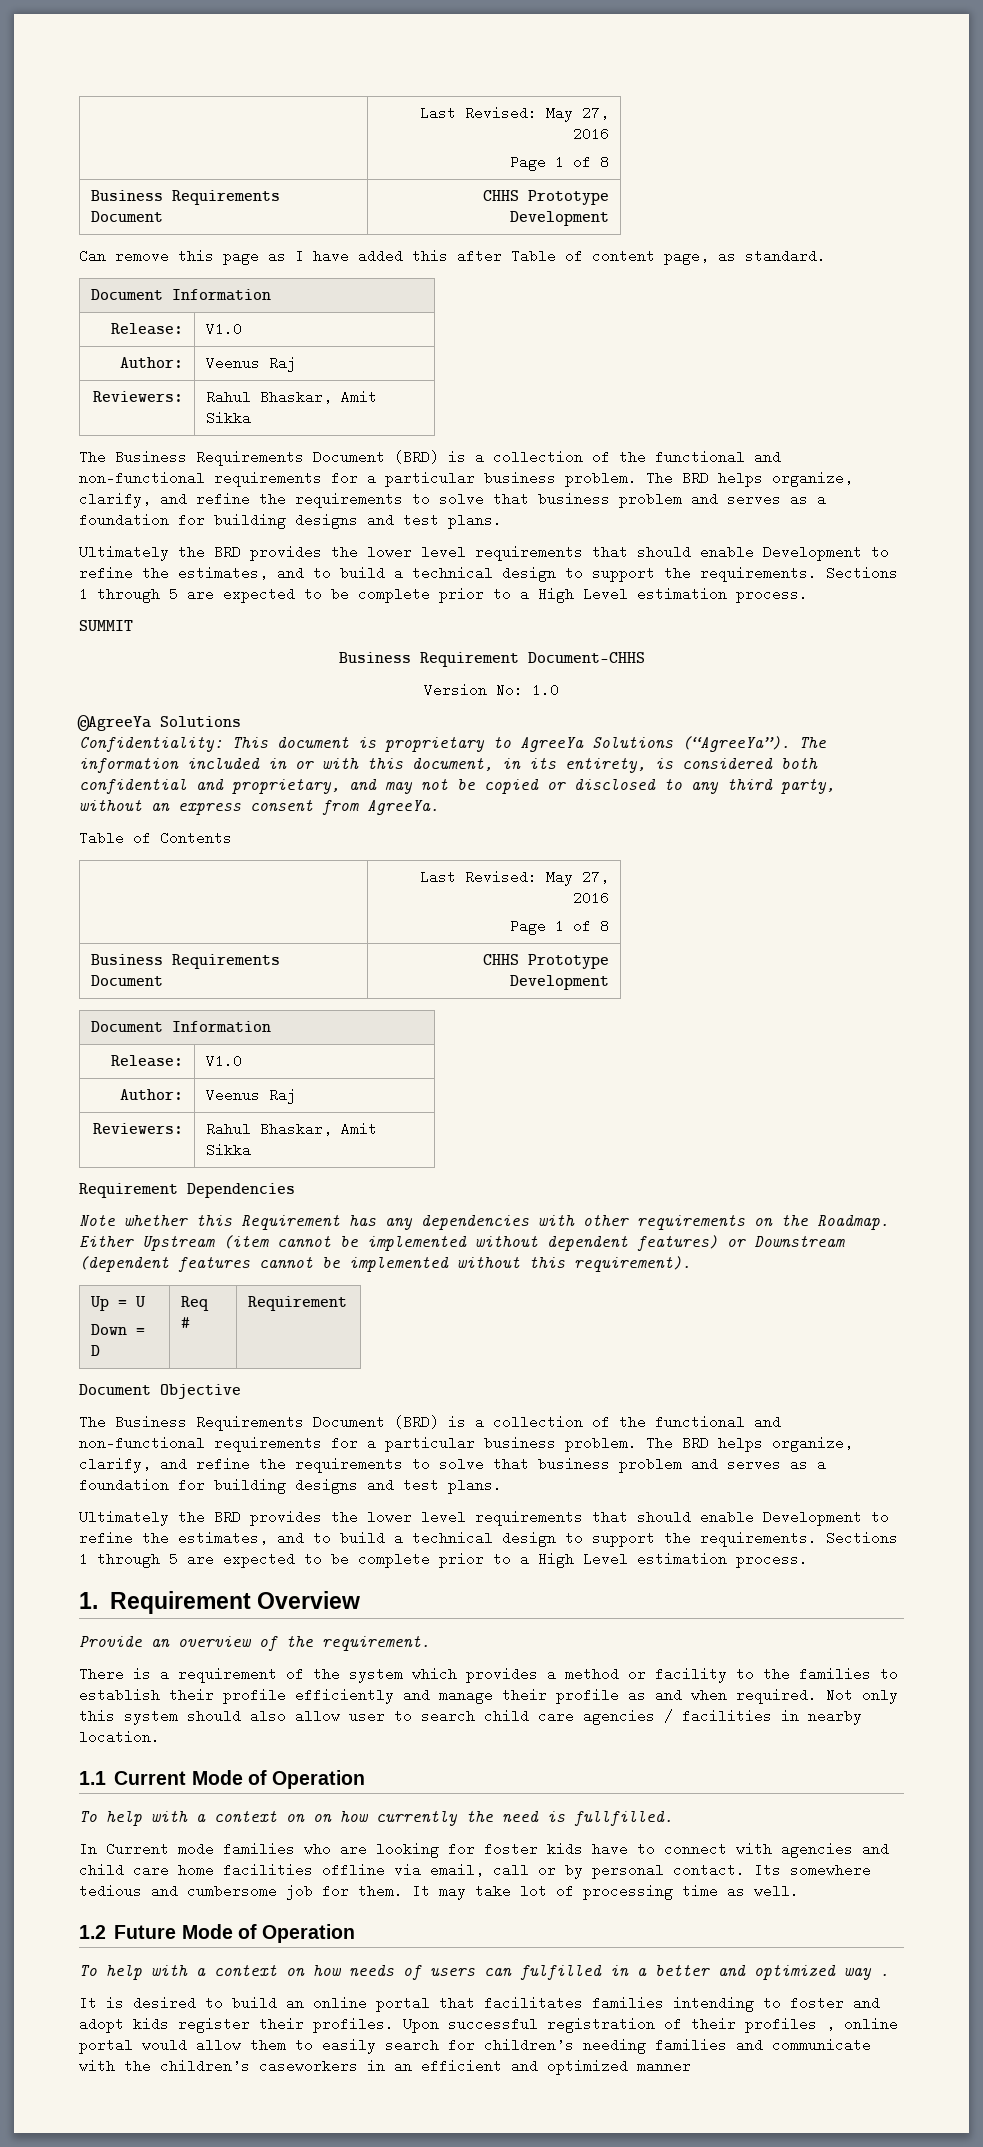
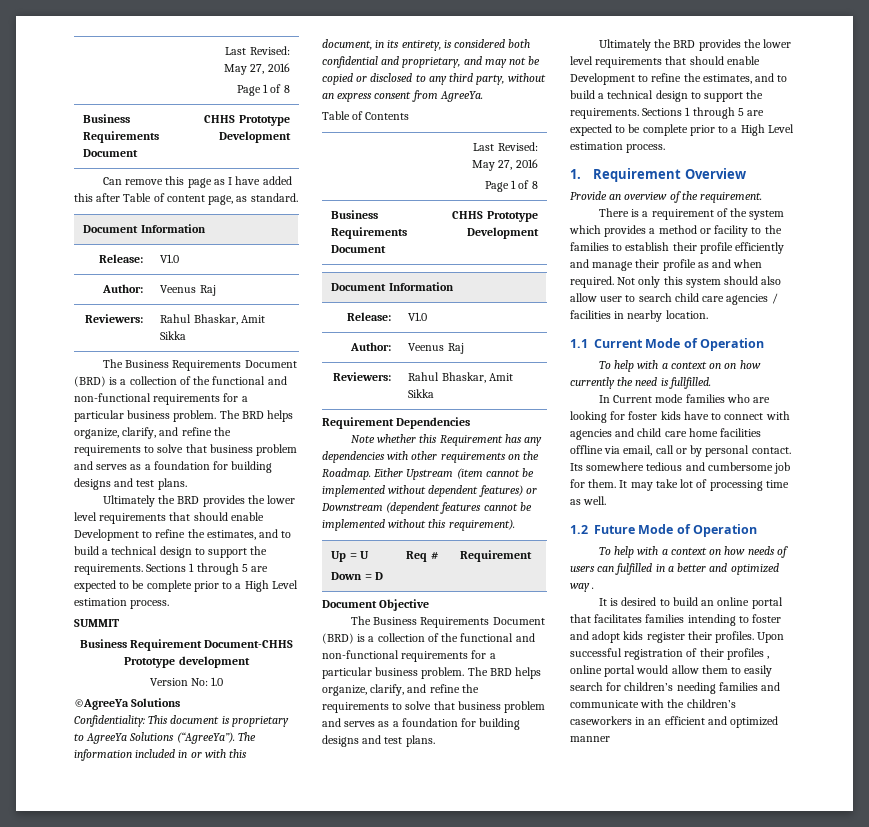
- Business Requirement Document-CHHS
+ Business Requirement Document-CHHS Prototype development

